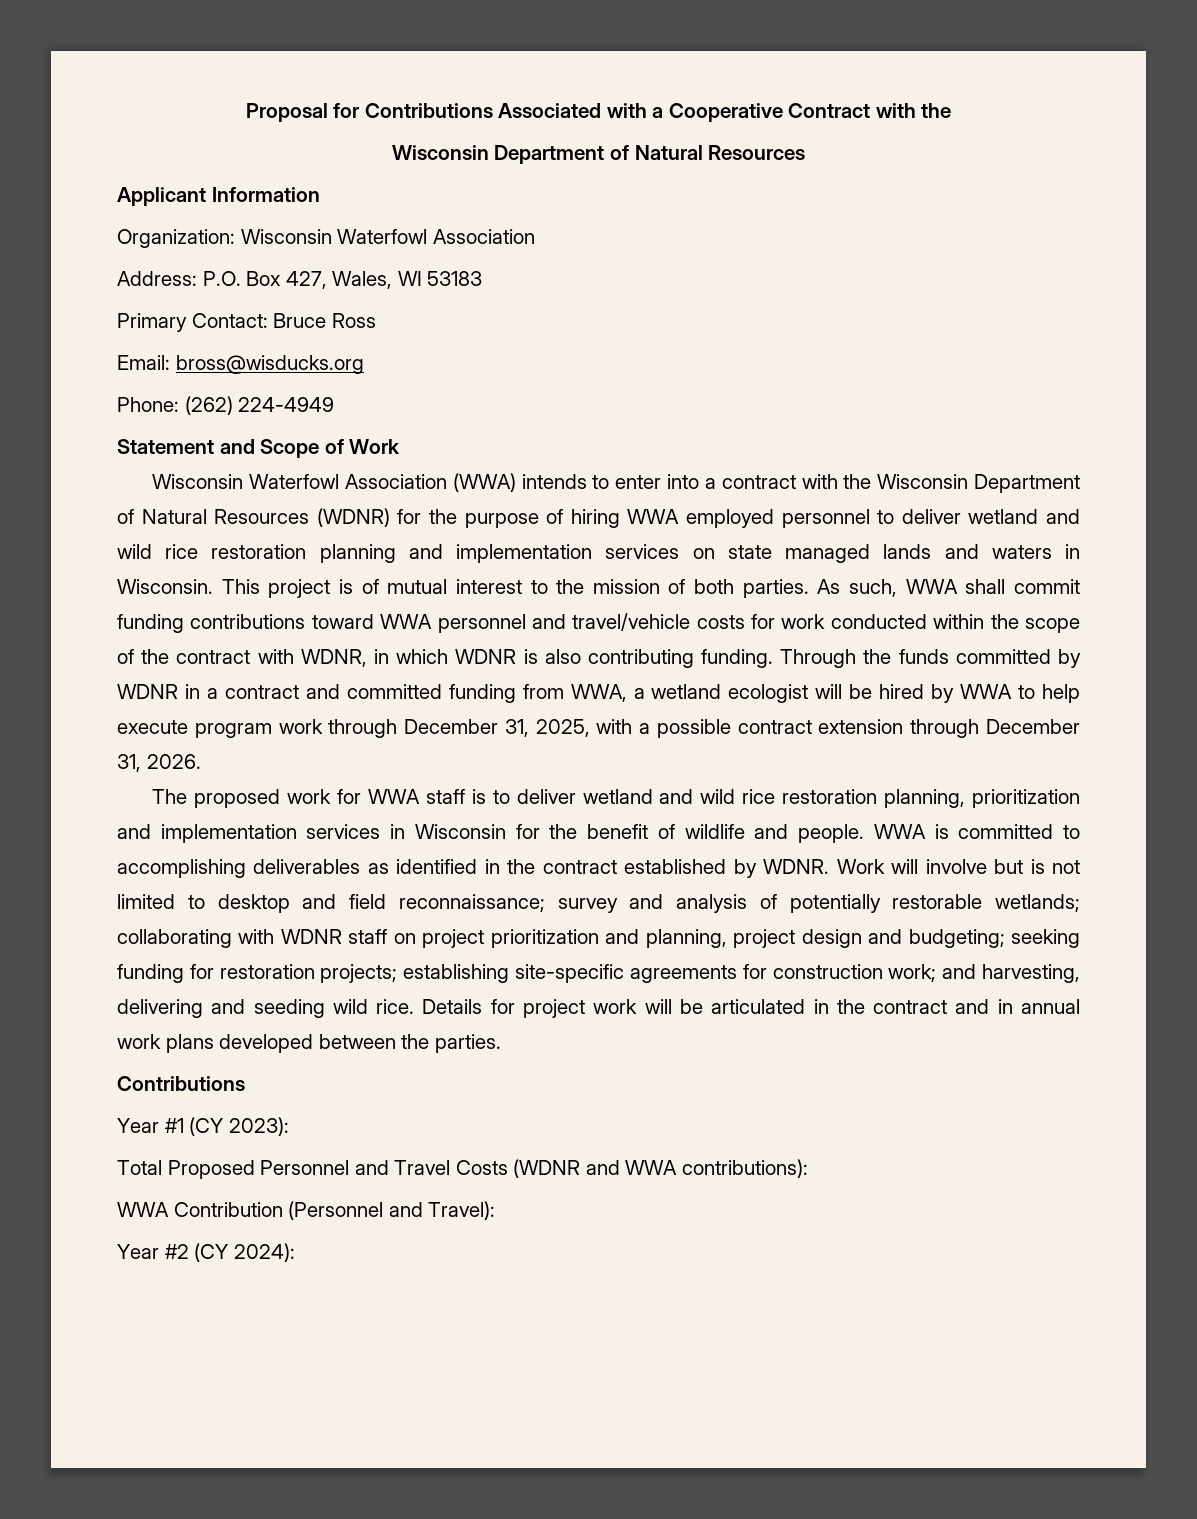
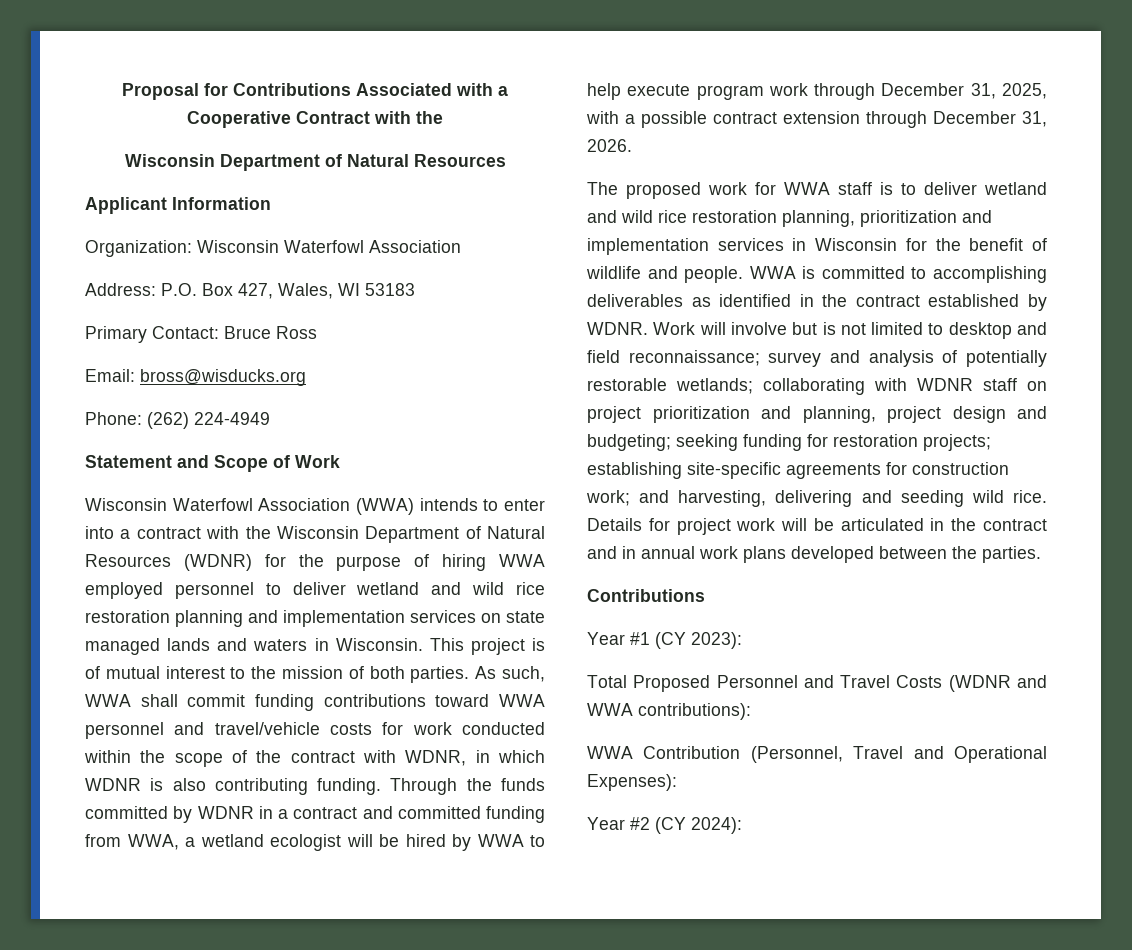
- WWA Contribution (Personnel and Travel):
+ WWA Contribution (Personnel, Travel and Operational Expenses):

